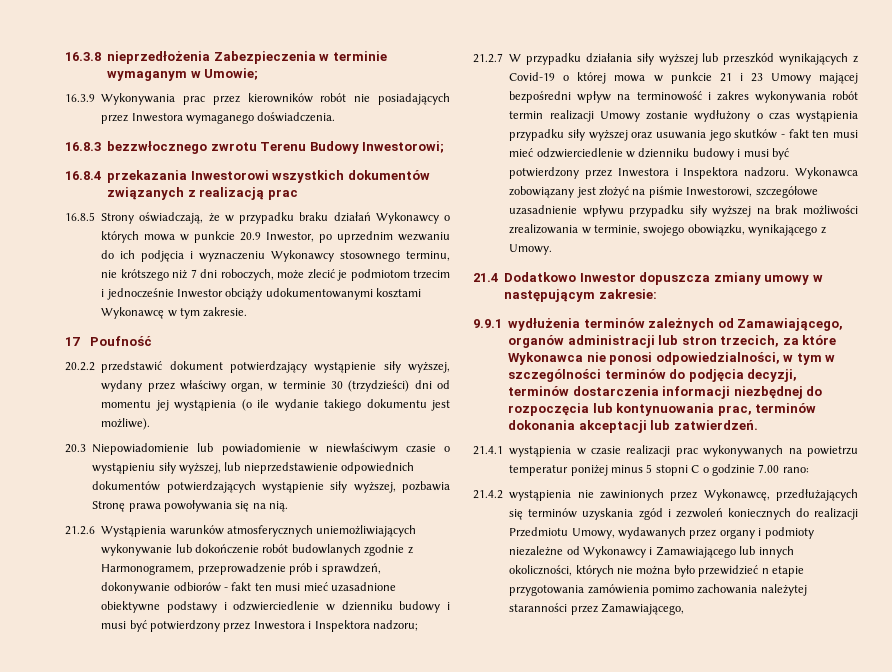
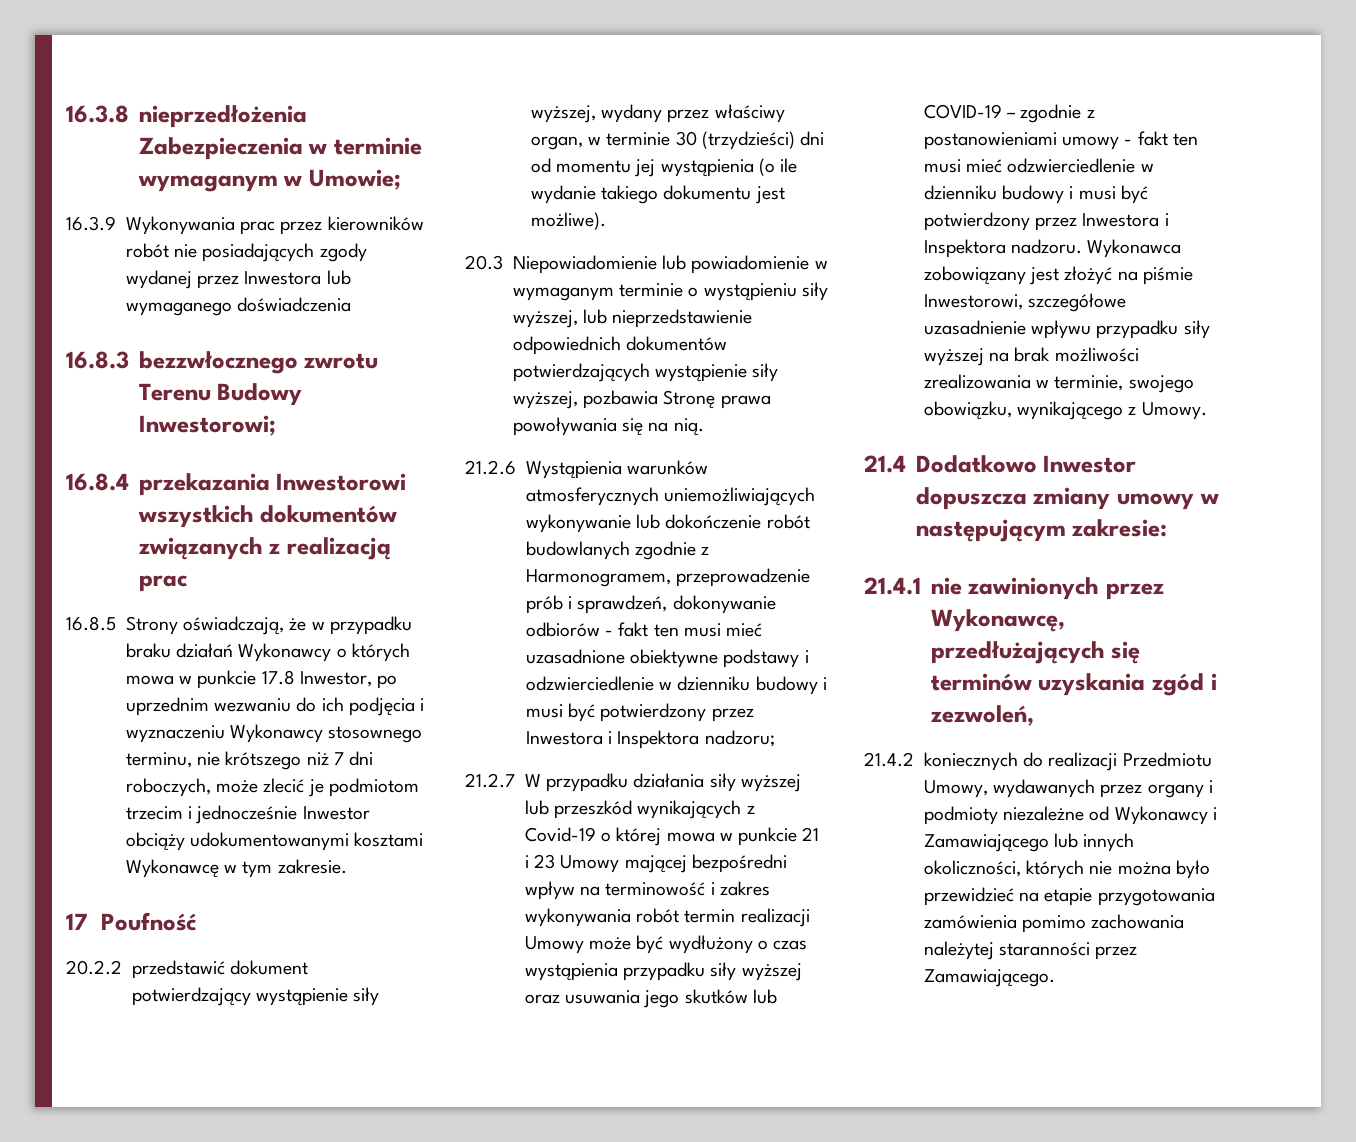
- 16.3.9 Wykonywania prac przez kierowników robót nie posiadających przez Inwestora wymaganego doświadczenia.
+ 16.3.9 Wykonywania prac przez kierowników robót nie posiadających zgody wydanej przez Inwestora lub wymaganego doświadczenia
- 16.8.5 Strony oświadczają, że w przypadku braku działań Wykonawcy o których mowa w punkcie 20.9 Inwestor, po uprzednim wezwaniu do ich podjęcia i wyznaczeniu Wykonawcy stosownego terminu, nie krótszego niż 7 dni roboczych, może zlecić je podmiotom trzecim i jednocześnie Inwestor obciąży udokumentowanymi kosztami Wykonawcę w tym zakresie.
+ 16.8.5 Strony oświadczają, że w przypadku braku działań Wykonawcy o których mowa w punkcie 17.8 Inwestor, po uprzednim wezwaniu do ich podjęcia i wyznaczeniu Wykonawcy stosownego terminu, nie krótszego niż 7 dni roboczych, może zlecić je podmiotom trzecim i jednocześnie Inwestor obciąży udokumentowanymi kosztami Wykonawcę w tym zakresie.
- 20.3 Niepowiadomienie lub powiadomienie w niewłaściwym czasie o wystąpieniu siły wyższej, lub nieprzedstawienie odpowiednich dokumentów potwierdzających wystąpienie siły wyższej, pozbawia Stronę prawa powoływania się na nią.
+ 20.3 Niepowiadomienie lub powiadomienie w wymaganym terminie o wystąpieniu siły wyższej, lub nieprzedstawienie odpowiednich dokumentów potwierdzających wystąpienie siły wyższej, pozbawia Stronę prawa powoływania się na nią.
- 21.2.7 W przypadku działania siły wyższej lub przeszkód wynikających z Covid-19 o której mowa w punkcie 21 i 23 Umowy mającej bezpośredni wpływ na terminowość i zakres wykonywania robót termin realizacji Umowy zostanie wydłużony o czas wystąpienia przypadku siły wyższej oraz usuwania jego skutków - fakt ten musi mieć odzwierciedlenie w dzienniku budowy i musi być potwierdzony przez Inwestora i Inspektora nadzoru.
+ 21.2.7 W przypadku działania siły wyższej lub przeszkód wynikających z Covid-19 o której mowa w punkcie 21 i 23 Umowy mającej bezpośredni wpływ na terminowość i zakres wykonywania robót termin realizacji Umowy może być wydłużony o czas wystąpienia przypadku siły wyższej oraz usuwania jego skutków lub COVID-19 – zgodnie z postanowieniami umowy - fakt ten musi mieć odzwierciedlenie w dzienniku budowy i musi być potwierdzony przez Inwestora i Inspektora nadzoru.
- 9.9.1 wydłużenia terminów zależnych od Zamawiającego, organów administracji lub stron trzecich, za które Wykonawca nie ponosi odpowiedzialności, w tym w szczególności terminów do podjęcia decyzji, terminów dostarczenia informacji niezbędnej do rozpoczęcia lub kontynuowania prac, terminów dokonania akceptacji lub zatwierdzeń.
- 21.4.1 wystąpienia w czasie realizacji prac wykonywanych na powietrzu temperatur poniżej minus 5 stopni C o godzinie 7.00 rano:
- 21.4.2 wystąpienia nie zawinionych przez Wykonawcę, przedłużających się terminów uzyskania zgód i zezwoleń koniecznych do realizacji Przedmiotu Umowy, wydawanych przez organy i podmioty niezależne od Wykonawcy i Zamawiającego lub innych okoliczności, których nie można było przewidzieć n etapie przygotowania zamówienia pomimo zachowania należytej staranności przez Zamawiającego,
+ 21.4.1 nie zawinionych przez Wykonawcę, przedłużających się terminów uzyskania zgód i zezwoleń,
+ 21.4.2 koniecznych do realizacji Przedmiotu Umowy, wydawanych przez organy i podmioty niezależne od Wykonawcy i Zamawiającego lub innych okoliczności, których nie można było przewidzieć na etapie przygotowania zamówienia pomimo zachowania należytej staranności przez Zamawiającego.

